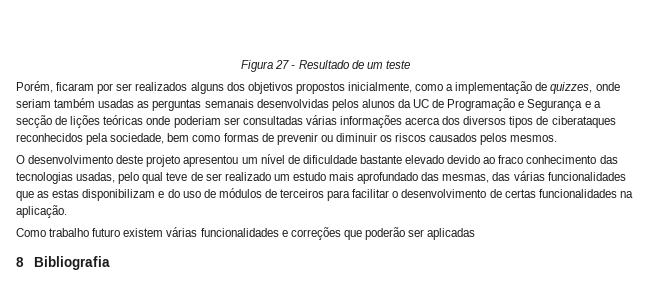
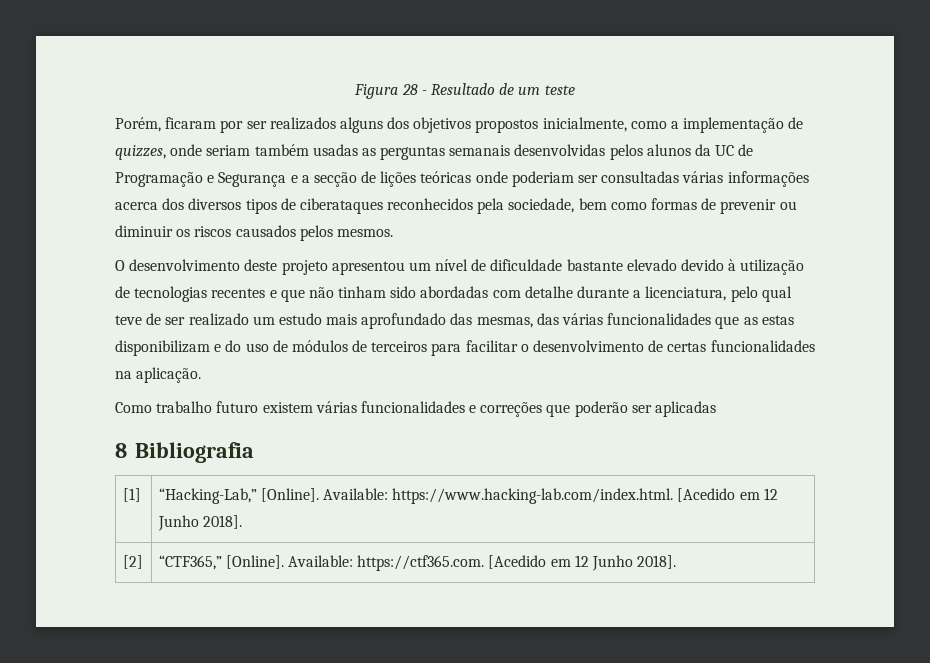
- Figura 27 - Resultado de um teste
+ Figura 28 - Resultado de um teste
- O desenvolvimento deste projeto apresentou um nível de dificuldade bastante elevado devido ao fraco conhecimento das tecnologias usadas, pelo qual teve de ser realizado um estudo mais aprofundado das mesmas, das várias funcionalidades que as estas disponibilizam e do uso de módulos de terceiros para facilitar o desenvolvimento de certas funcionalidades na aplicação.
+ O desenvolvimento deste projeto apresentou um nível de dificuldade bastante elevado devido à utilização de tecnologias recentes e que não tinham sido abordadas com detalhe durante a licenciatura, pelo qual teve de ser realizado um estudo mais aprofundado das mesmas, das várias funcionalidades que as estas disponibilizam e do uso de módulos de terceiros para facilitar o desenvolvimento de certas funcionalidades na aplicação.
+ [1] | “Hacking-Lab,” [Online]. Available: https://www.hacking-lab.com/index.html. [Acedido em 12 Junho 2018].
+ [2] | “CTF365,” [Online]. Available: https://ctf365.com. [Acedido em 12 Junho 2018].

